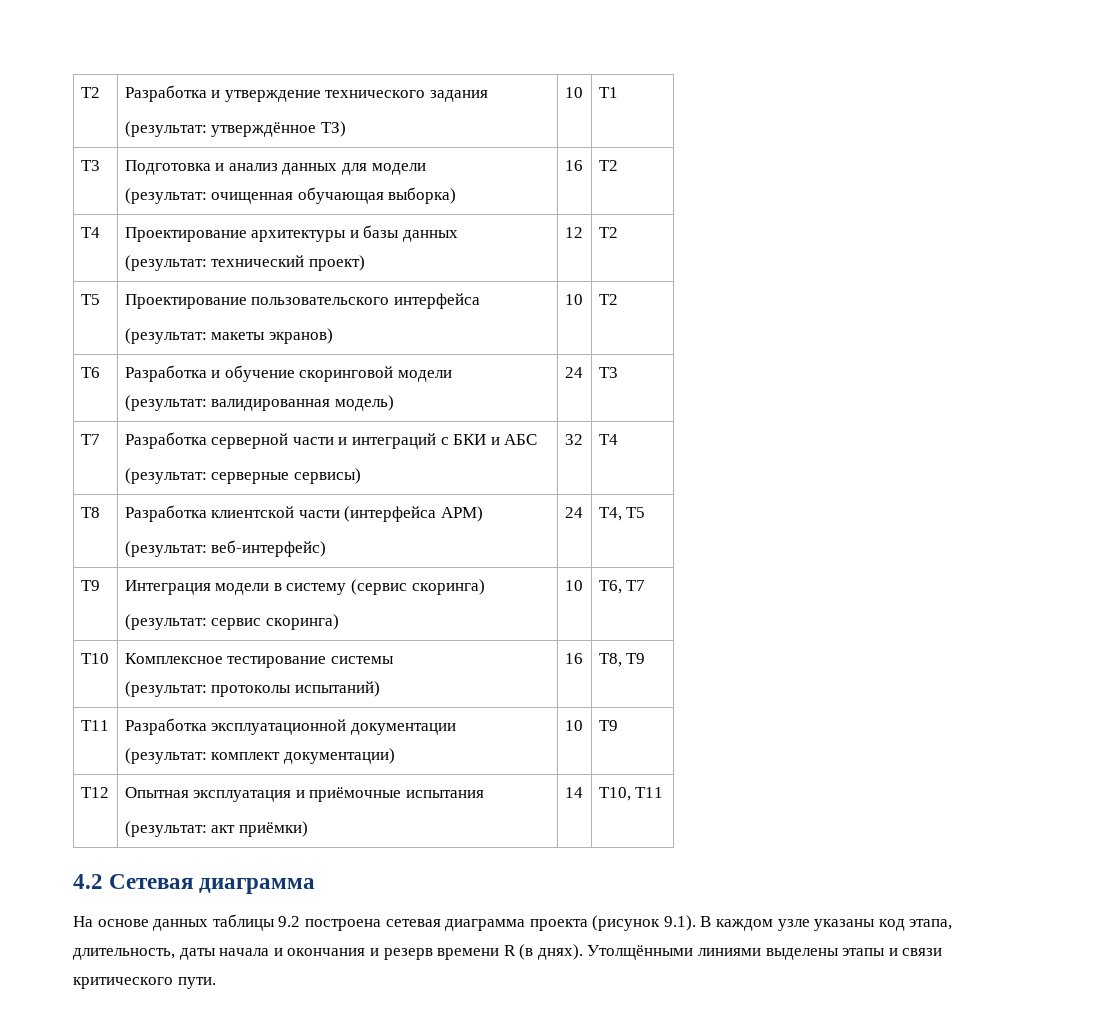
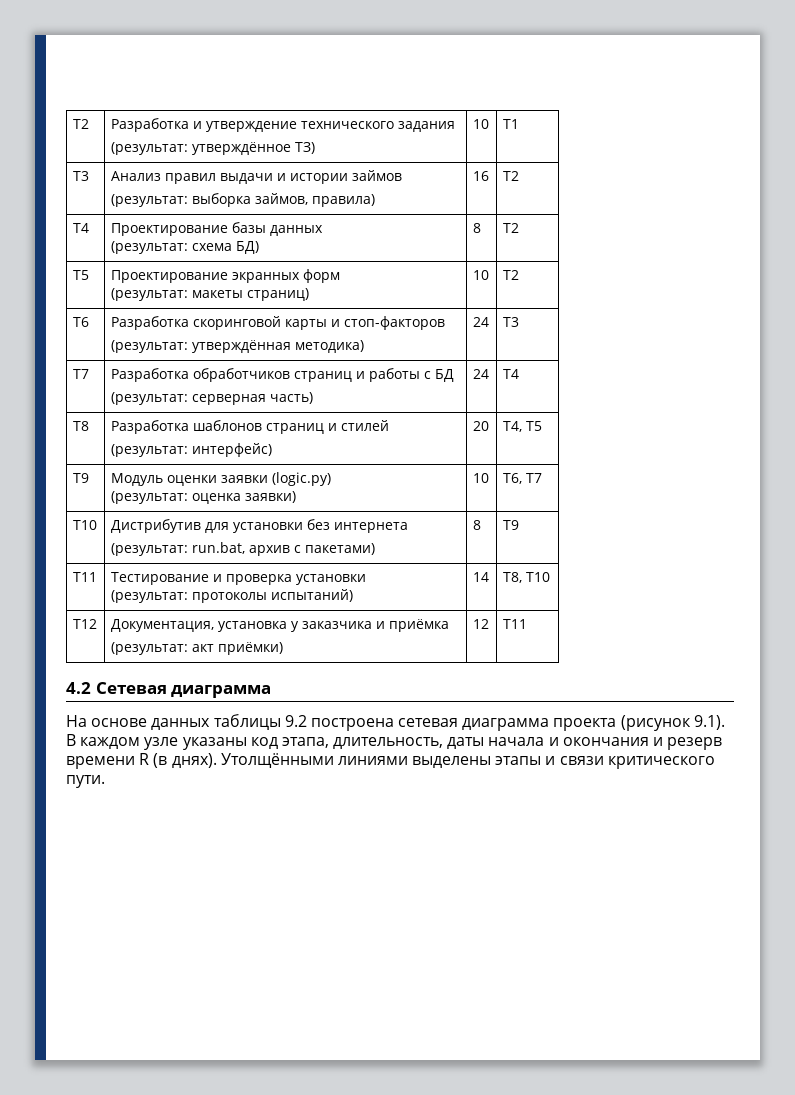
- T3 | Подготовка и анализ данных для модели
- (результат: очищенная обучающая выборка) | 16 | T2
+ T3 | Анализ правил выдачи и истории займов
+ (результат: выборка займов, правила) | 16 | T2
- T4 | Проектирование архитектуры и базы данных
- (результат: технический проект) | 12 | T2
+ T4 | Проектирование базы данных
+ (результат: схема БД) | 8 | T2
- T5 | Проектирование пользовательского интерфейса
- (результат: макеты экранов) | 10 | T2
+ T5 | Проектирование экранных форм
+ (результат: макеты страниц) | 10 | T2
- T6 | Разработка и обучение скоринговой модели
- (результат: валидированная модель) | 24 | T3
+ T6 | Разработка скоринговой карты и стоп-факторов
+ (результат: утверждённая методика) | 24 | T3
- T7 | Разработка серверной части и интеграций с БКИ и АБС
- (результат: серверные сервисы) | 32 | T4
+ T7 | Разработка обработчиков страниц и работы с БД
+ (результат: серверная часть) | 24 | T4
- T8 | Разработка клиентской части (интерфейса АРМ)
- (результат: веб-интерфейс) | 24 | T4, T5
+ T8 | Разработка шаблонов страниц и стилей
+ (результат: интерфейс) | 20 | T4, T5
- T9 | Интеграция модели в систему (сервис скоринга)
- (результат: сервис скоринга) | 10 | T6, T7
+ T9 | Модуль оценки заявки (logic.py)
+ (результат: оценка заявки) | 10 | T6, T7
- T10 | Комплексное тестирование системы
- (результат: протоколы испытаний) | 16 | T8, T9
- T11 | Разработка эксплуатационной документации
- (результат: комплект документации) | 10 | T9
- T12 | Опытная эксплуатация и приёмочные испытания
- (результат: акт приёмки) | 14 | T10, T11
+ T10 | Дистрибутив для установки без интернета
+ (результат: run.bat, архив с пакетами) | 8 | T9
+ T11 | Тестирование и проверка установки
+ (результат: протоколы испытаний) | 14 | T8, T10
+ T12 | Документация, установка у заказчика и приёмка
+ (результат: акт приёмки) | 12 | T11

